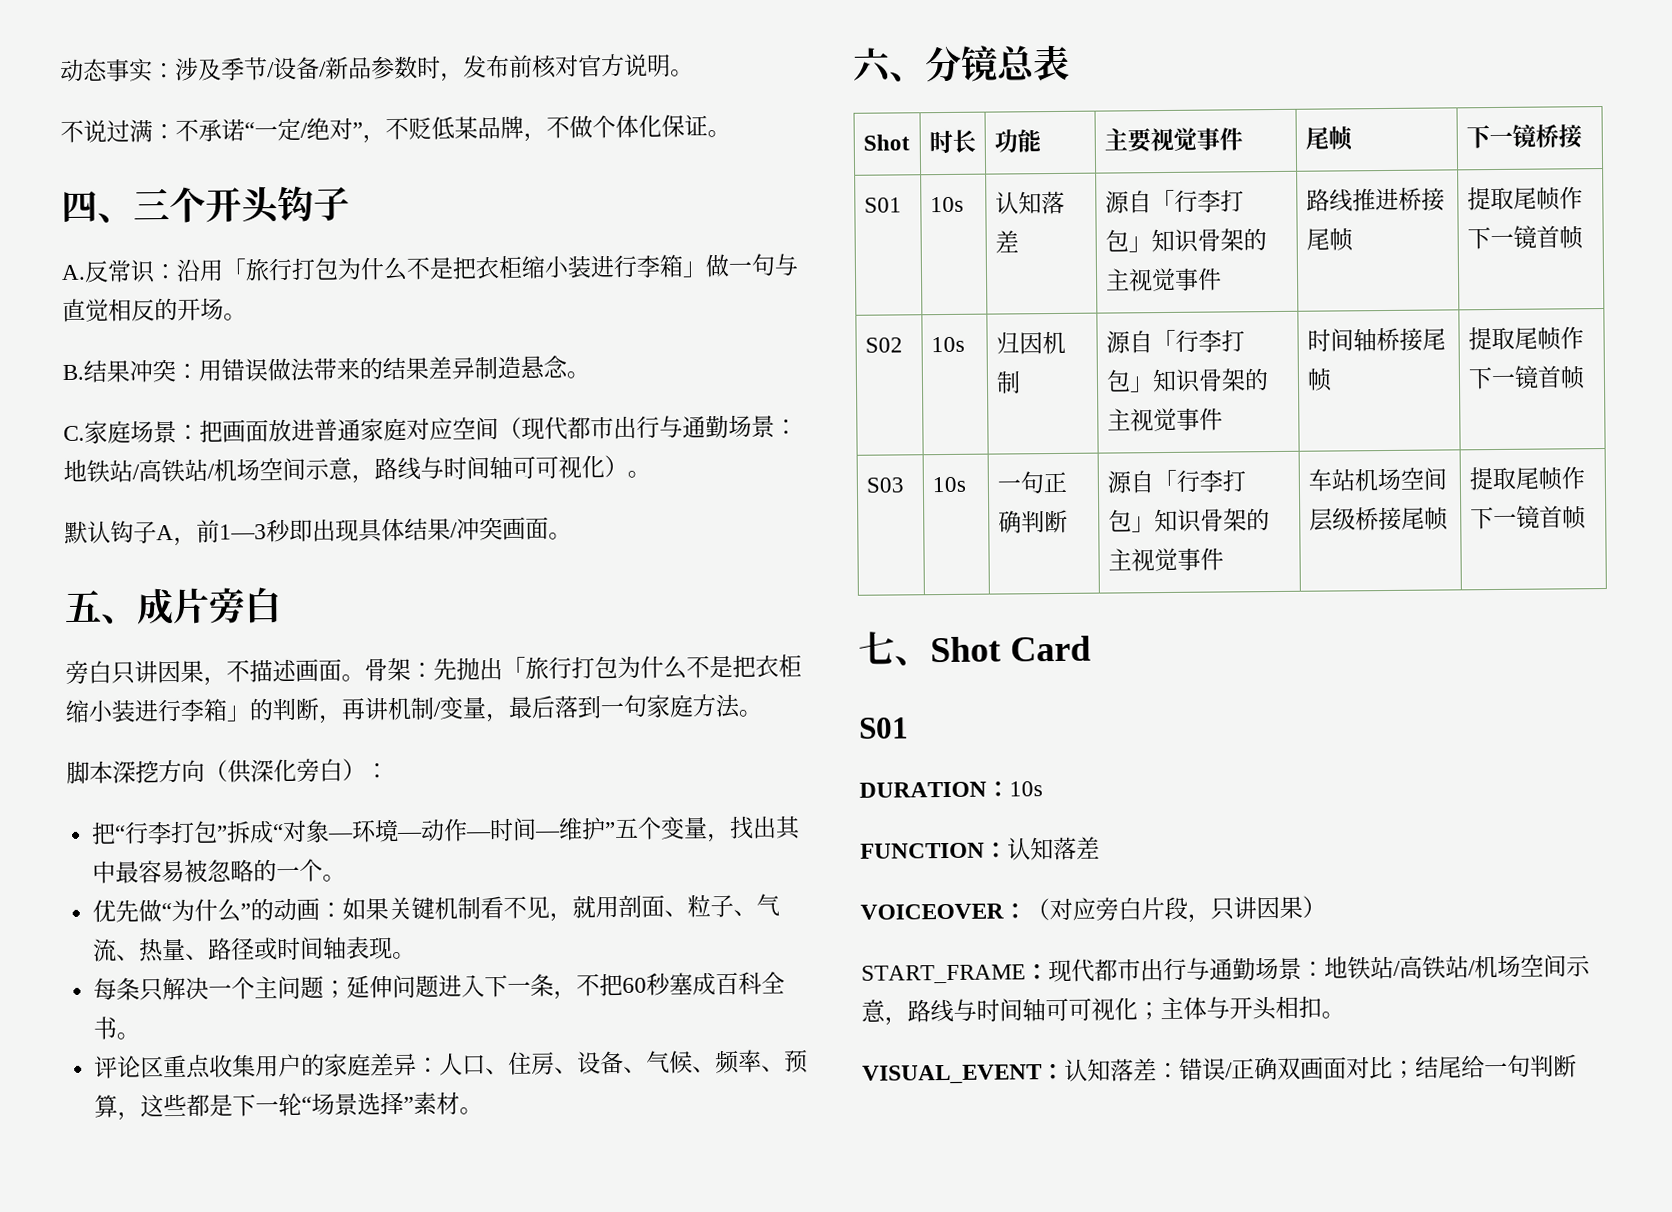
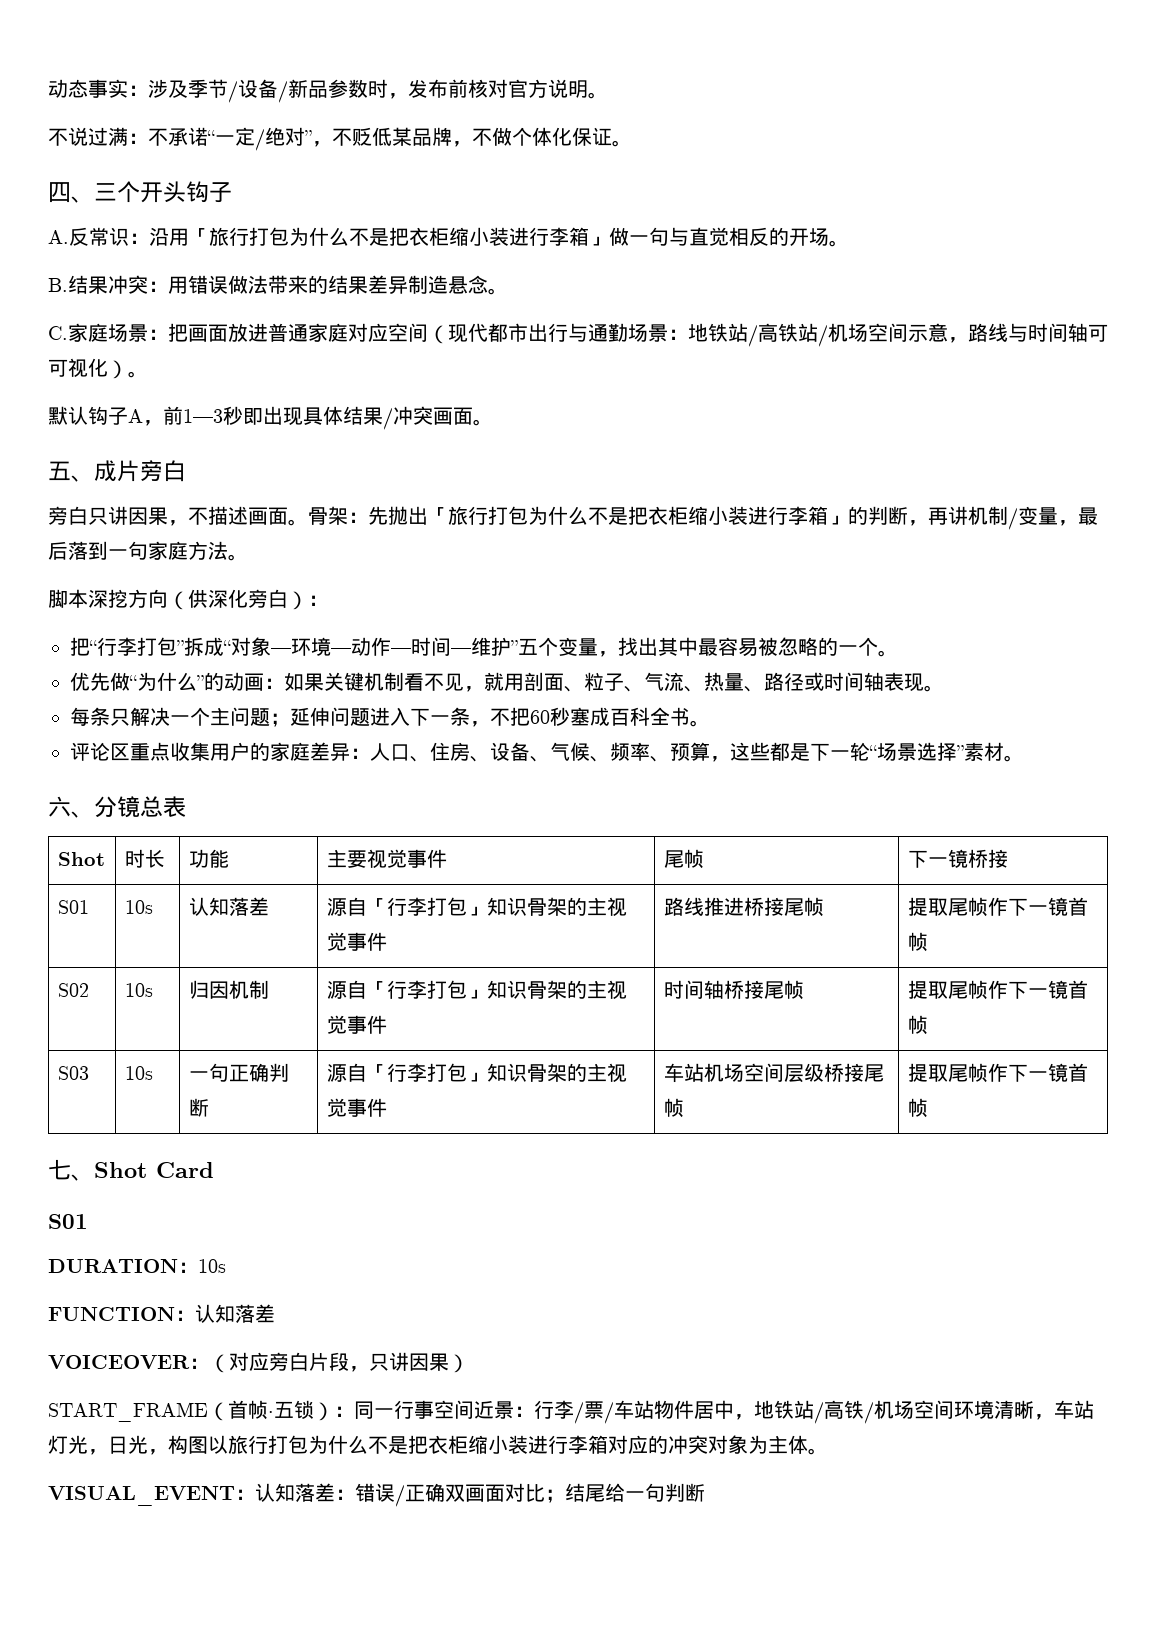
- START_FRAME：现代都市出行与通勤场景：地铁站/高铁站/机场空间示意，路线与时间轴可可视化；主体与开头相扣。
+ START_FRAME（首帧·五锁）：同一行事空间近景：行李/票/车站物件居中，地铁站/高铁/机场空间环境清晰，车站灯光，日光，构图以旅行打包为什么不是把衣柜缩小装进行李箱对应的冲突对象为主体。

